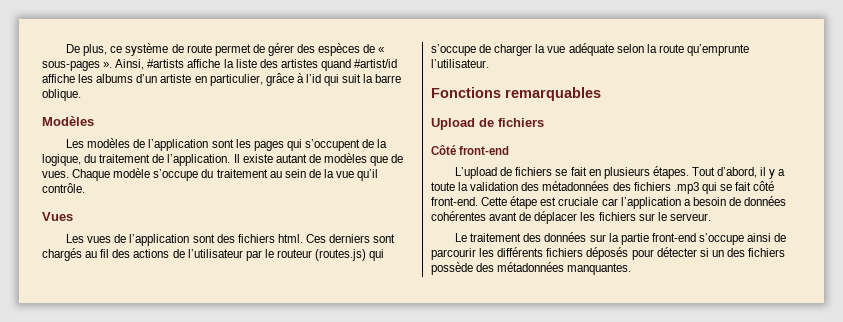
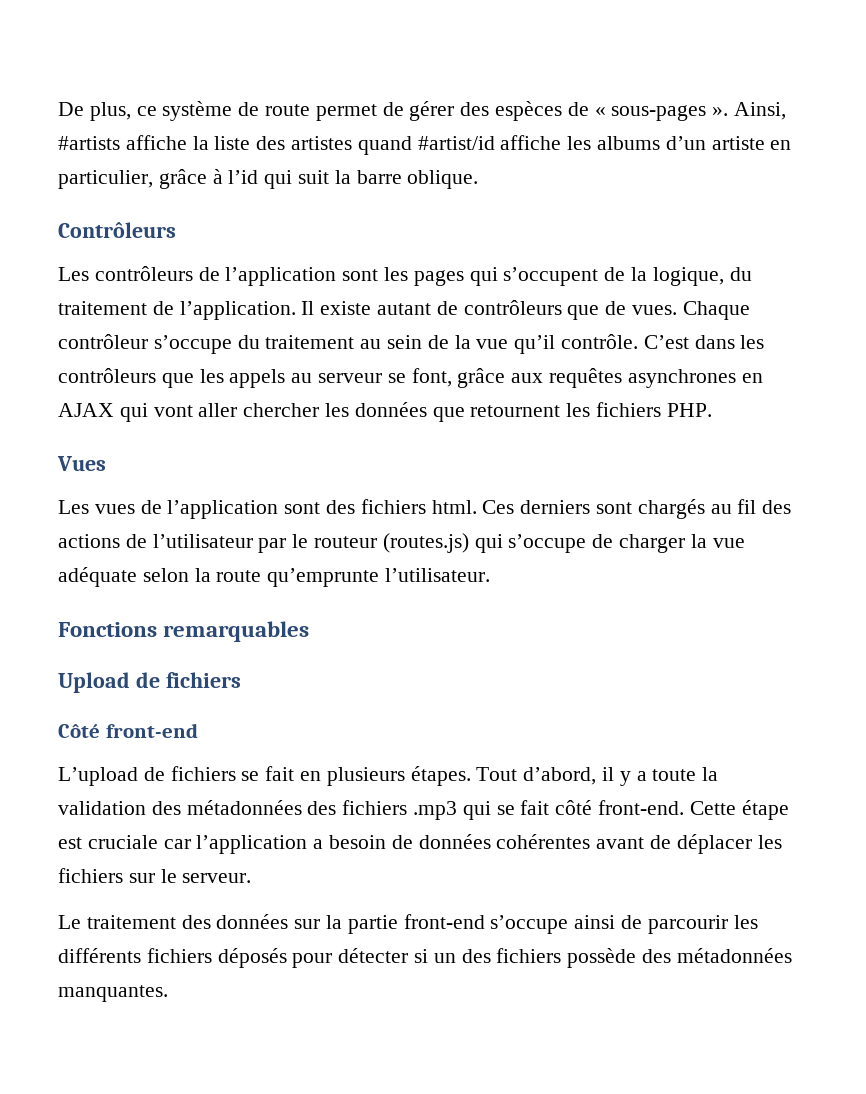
- Modèles
- Les modèles de l’application sont les pages qui s’occupent de la logique, du traitement de l’application.
+ Contrôleurs
+ Les contrôleurs de l’application sont les pages qui s’occupent de la logique, du traitement de l’application.
- Il existe autant de modèles que de vues.
+ Il existe autant de contrôleurs que de vues.
- Chaque modèle s’occupe du traitement au sein de la vue qu’il contrôle.
+ Chaque contrôleur s’occupe du traitement au sein de la vue qu’il contrôle. C’est dans les contrôleurs que les appels au serveur se font, grâce aux requêtes asynchrones en AJAX qui vont aller chercher les données que retournent les fichiers PHP.

